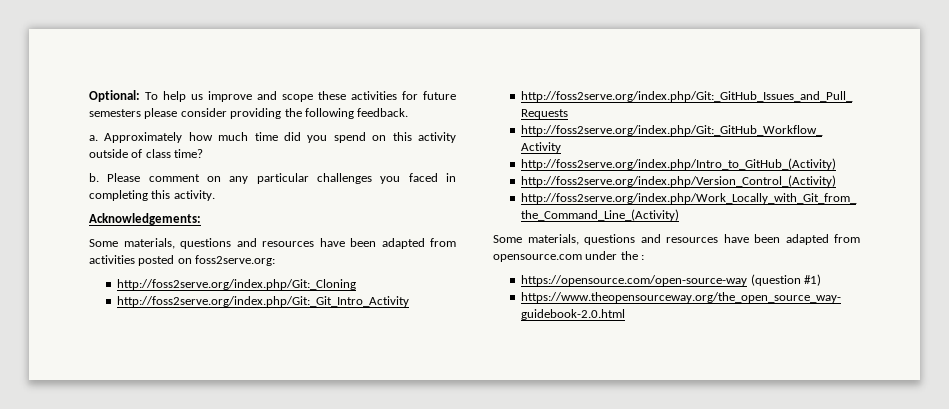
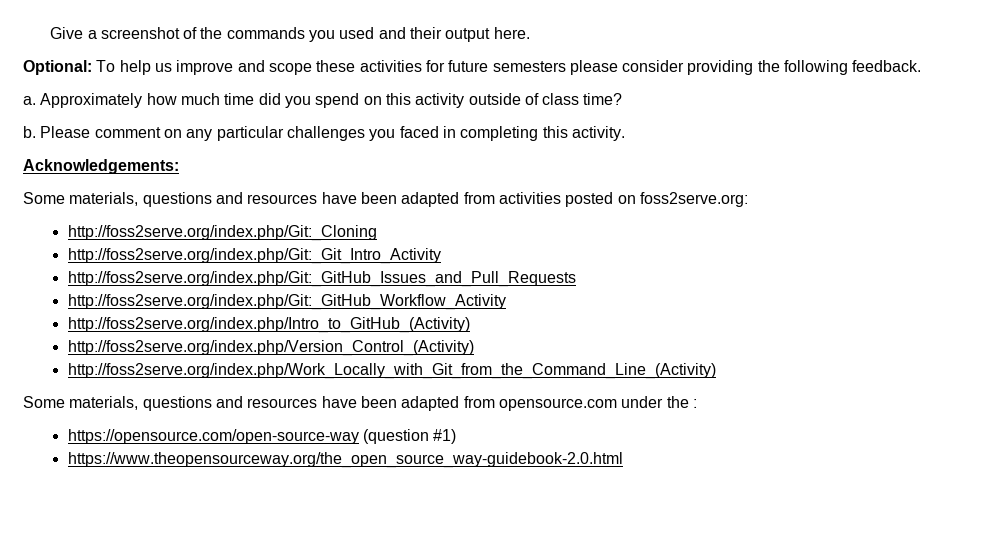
+ Give a screenshot of the commands you used and their output here.

